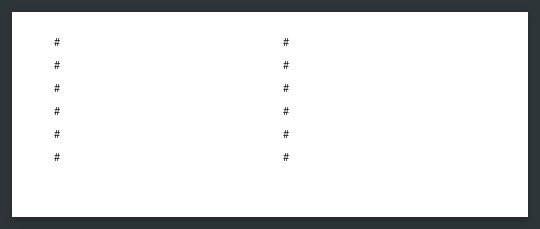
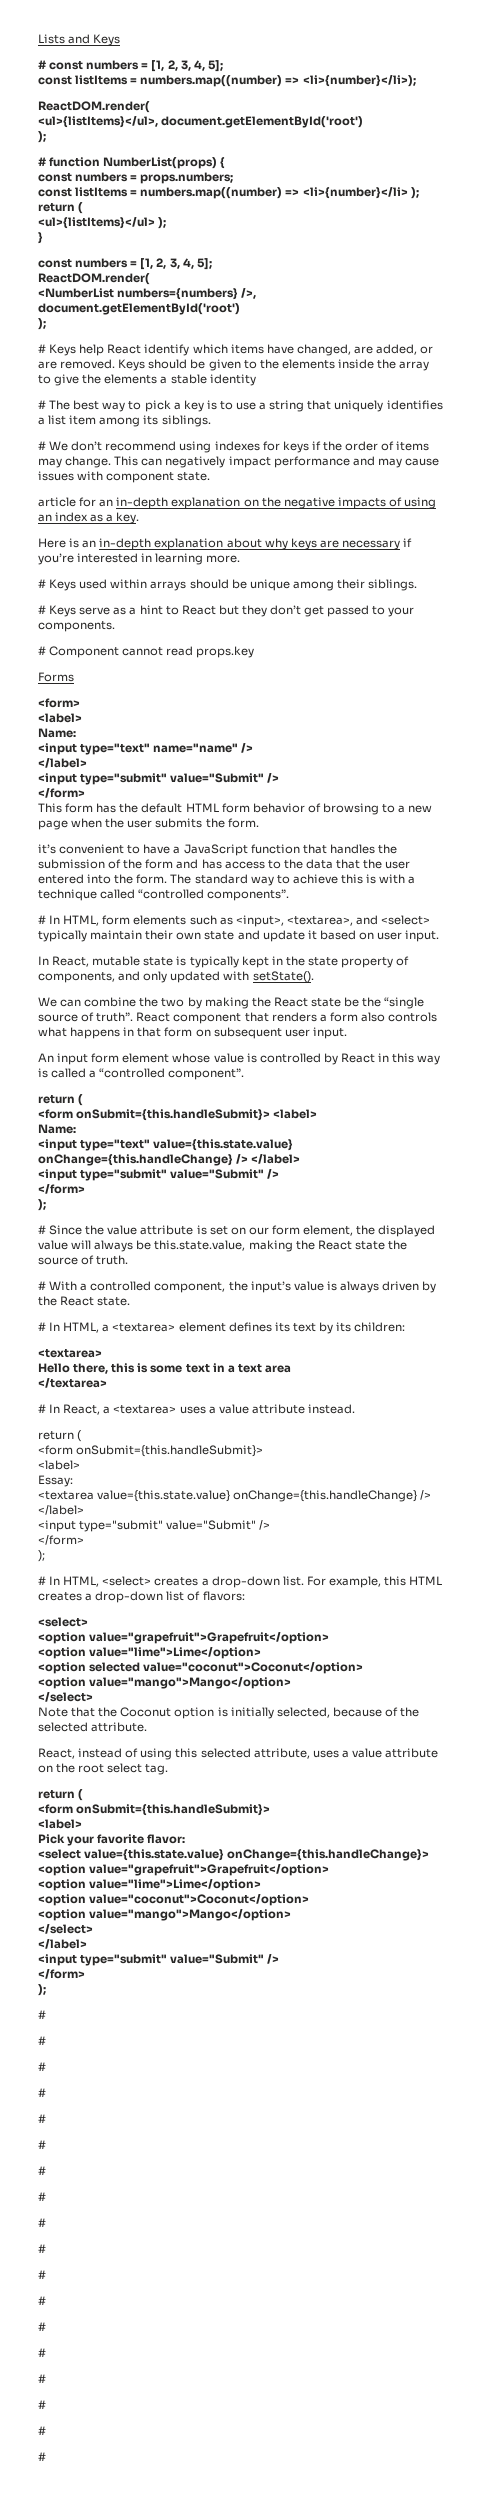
+ Lists and Keys
+ # const numbers = [1, 2, 3, 4, 5];
+ const listItems = numbers.map((number) => <li>{number}</li>);
+ ReactDOM.render(
+ <ul>{listItems}</ul>, document.getElementById('root')
+ );
+ # function NumberList(props) {
+ const numbers = props.numbers;
+ const listItems = numbers.map((number) => <li>{number}</li> ); return (
+ <ul>{listItems}</ul> );
+ }
+ const numbers = [1, 2, 3, 4, 5];
+ ReactDOM.render(
+ <NumberList numbers={numbers} />, document.getElementById('root')
+ );
+ # Keys help React identify which items have changed, are added, or are removed. Keys should be given to the elements inside the array to give the elements a stable identity
+ # The best way to pick a key is to use a string that uniquely identifies a list item among its siblings.
+ # We don’t recommend using indexes for keys if the order of items may change. This can negatively impact performance and may cause issues with component state.
+ article for an in-depth explanation on the negative impacts of using an index as a key.
+ Here is an in-depth explanation about why keys are necessary if you’re interested in learning more.
+ # Keys used within arrays should be unique among their siblings.
+ # Keys serve as a hint to React but they don’t get passed to your components.
+ # Component cannot read props.key
+ Forms
+ <form>
+ <label>
+ Name:
+ <input type="text" name="name" />
+ </label>
+ <input type="submit" value="Submit" />
+ </form>
+ This form has the default HTML form behavior of browsing to a new page when the user submits the form.
+ it’s convenient to have a JavaScript function that handles the submission of the form and has access to the data that the user entered into the form. The standard way to achieve this is with a technique called “controlled components”.
+ # In HTML, form elements such as <input>, <textarea>, and <select> typically maintain their own state and update it based on user input.
+ In React, mutable state is typically kept in the state property of components, and only updated with setState().
+ We can combine the two by making the React state be the “single source of truth”. React component that renders a form also controls what happens in that form on subsequent user input.
+ An input form element whose value is controlled by React in this way is called a “controlled component”.
+ return (
+ <form onSubmit={this.handleSubmit}> <label>
+ Name:
+ <input type="text" value={this.state.value} onChange={this.handleChange} /> </label>
+ <input type="submit" value="Submit" />
+ </form>
+ );
+ # Since the value attribute is set on our form element, the displayed value will always be this.state.value, making the React state the source of truth.
+ # With a controlled component, the input’s value is always driven by the React state.
+ # In HTML, a <textarea> element defines its text by its children:
+ <textarea>
+ Hello there, this is some text in a text area
+ </textarea>
+ # In React, a <textarea> uses a value attribute instead.
+ return (
+ <form onSubmit={this.handleSubmit}>
+ <label>
+ Essay:
+ <textarea value={this.state.value} onChange={this.handleChange} /> </label>
+ <input type="submit" value="Submit" />
+ </form>
+ );
+ # In HTML, <select> creates a drop-down list. For example, this HTML creates a drop-down list of flavors:
+ <select>
+ <option value="grapefruit">Grapefruit</option>
+ <option value="lime">Lime</option>
+ <option selected value="coconut">Coconut</option>
+ <option value="mango">Mango</option>
+ </select>
+ Note that the Coconut option is initially selected, because of the selected attribute.
+ React, instead of using this selected attribute, uses a value attribute on the root select tag.
+ return (
+ <form onSubmit={this.handleSubmit}>
+ <label>
+ Pick your favorite flavor:
+ <select value={this.state.value} onChange={this.handleChange}> <option value="grapefruit">Grapefruit</option>
+ <option value="lime">Lime</option>
+ <option value="coconut">Coconut</option>
+ <option value="mango">Mango</option>
+ </select>
+ </label>
+ <input type="submit" value="Submit" />
+ </form>
+ );
+ #
+ #
+ #
+ #
+ #
+ #

